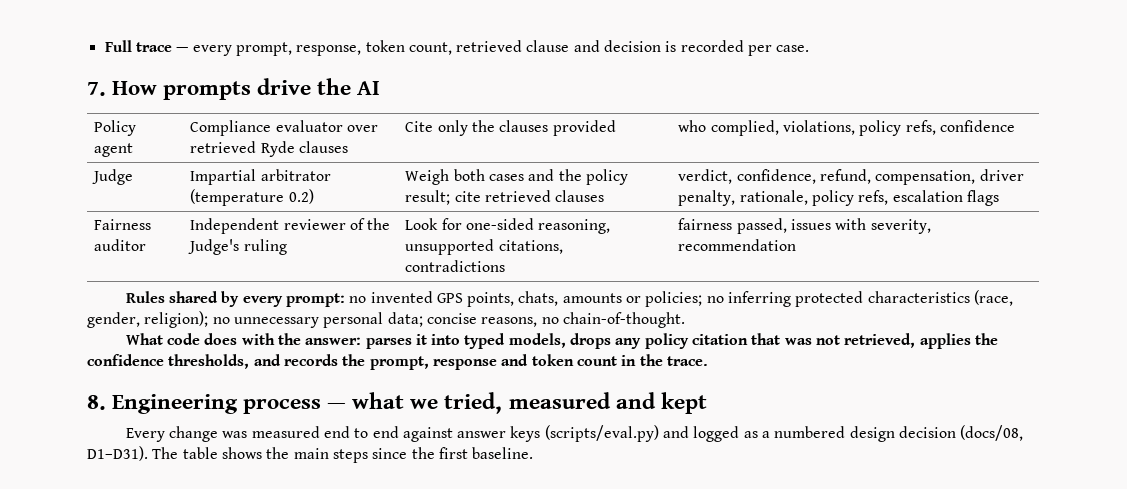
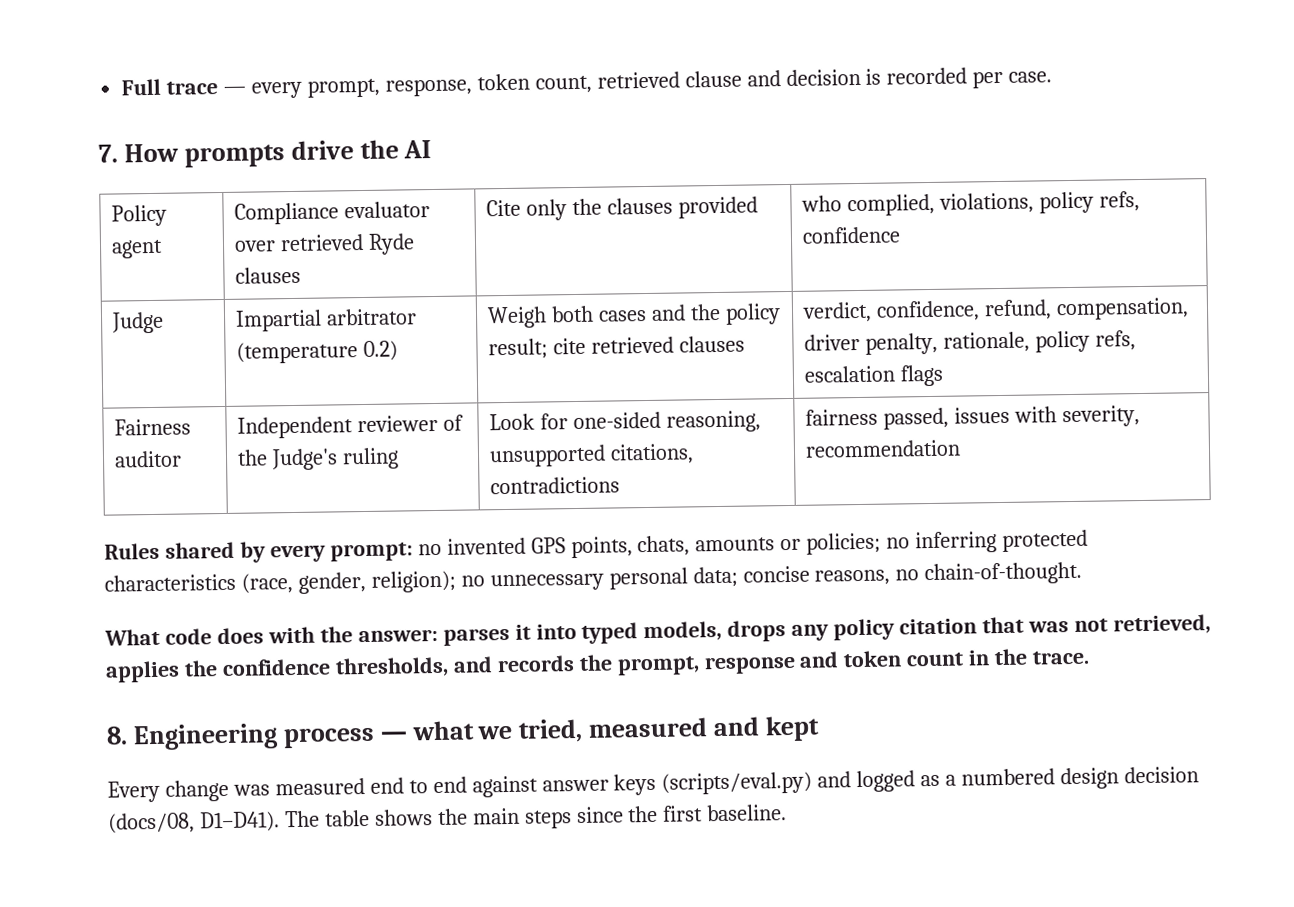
- Every change was measured end to end against answer keys (scripts/eval.py) and logged as a numbered design decision (docs/08, D1–D31).
+ Every change was measured end to end against answer keys (scripts/eval.py) and logged as a numbered design decision (docs/08, D1–D41).

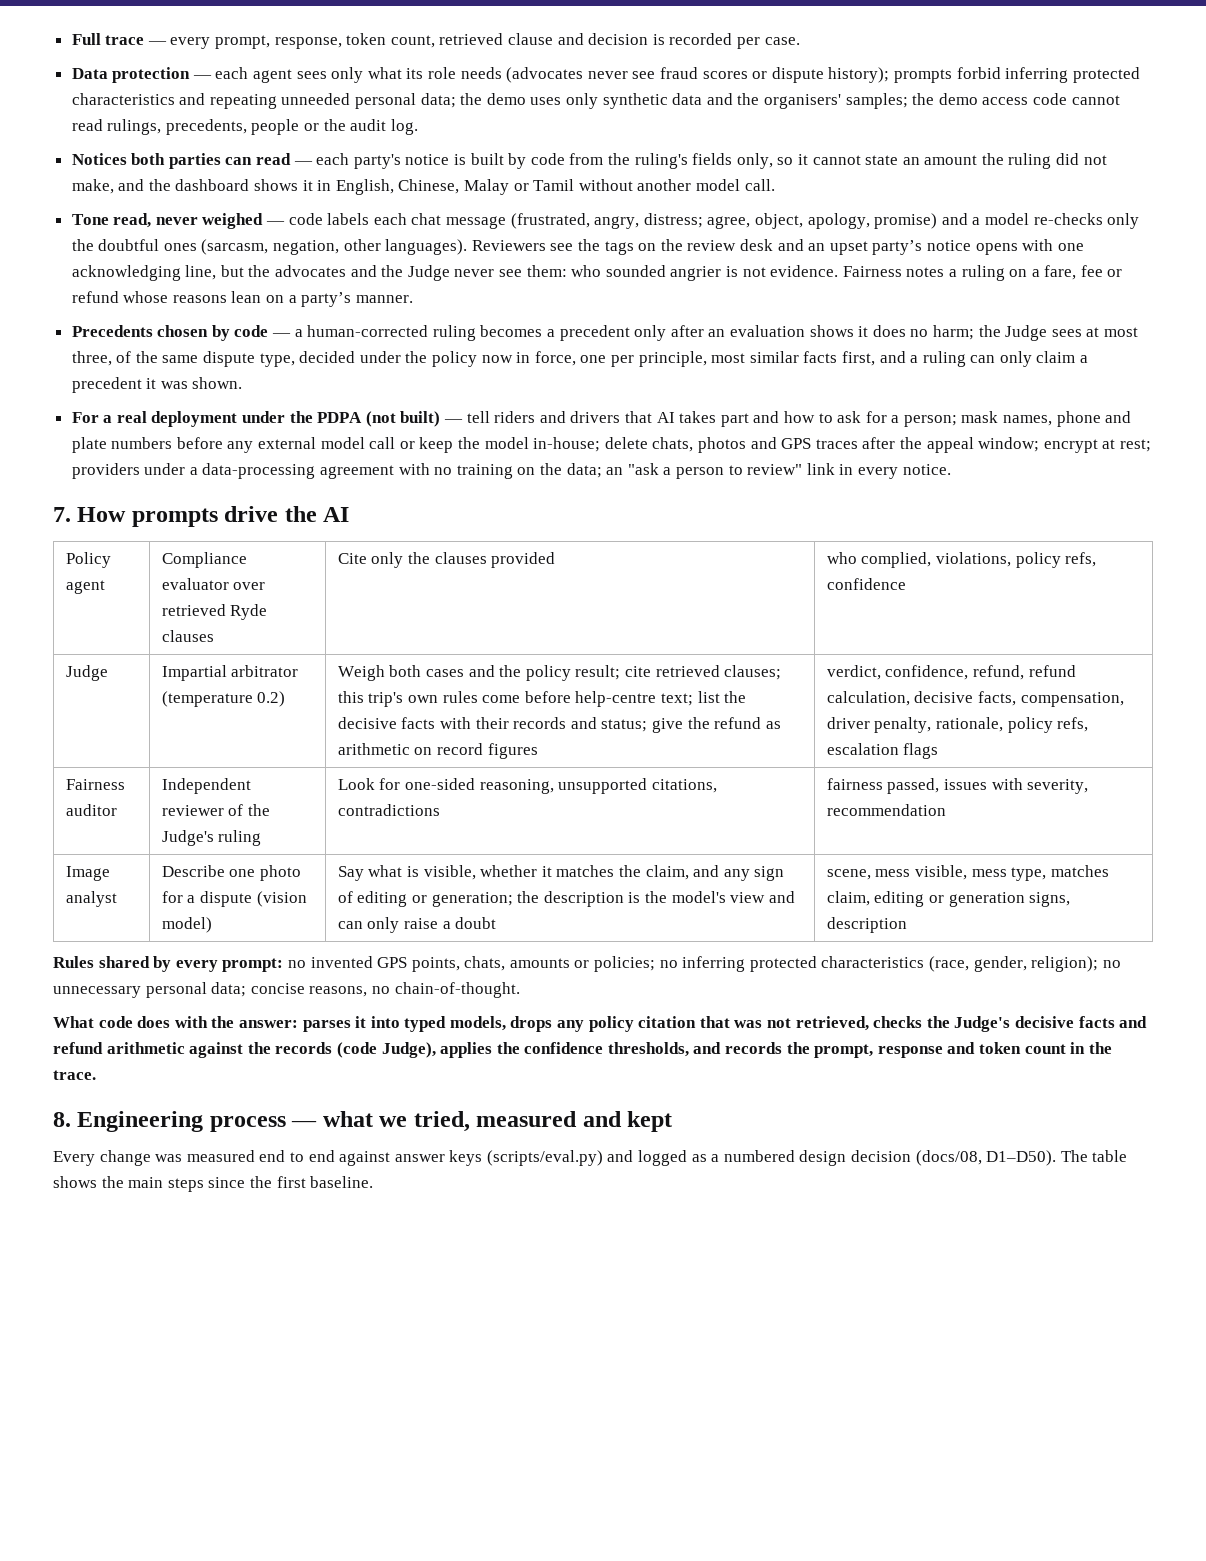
+ Data protection — each agent sees only what its role needs (advocates never see fraud scores or dispute history); prompts forbid inferring protected characteristics and repeating unneeded personal data; the demo uses only synthetic data and the organisers' samples; the demo access code cannot read rulings, precedents, people or the audit log.
+ Notices both parties can read — each party's notice is built by code from the ruling's fields only, so it cannot state an amount the ruling did not make, and the dashboard shows it in English, Chinese, Malay or Tamil without another model call.
+ Tone read, never weighed — code labels each chat message (frustrated, angry, distress; agree, object, apology, promise) and a model re-checks only the doubtful ones (sarcasm, negation, other languages). Reviewers see the tags on the review desk and an upset party’s notice opens with one acknowledging line, but the advocates and the Judge never see them: who sounded angrier is not evidence. Fairness notes a ruling on a fare, fee or refund whose reasons lean on a party’s manner.
+ Precedents chosen by code — a human-corrected ruling becomes a precedent only after an evaluation shows it does no harm; the Judge sees at most three, of the same dispute type, decided under the policy now in force, one per principle, most similar facts first, and a ruling can only claim a precedent it was shown.
+ For a real deployment under the PDPA (not built) — tell riders and drivers that AI takes part and how to ask for a person; mask names, phone and plate numbers before any external model call or keep the model in-house; delete chats, photos and GPS traces after the appeal window; encrypt at rest; providers under a data-processing agreement with no training on the data; an "ask a person to review" link in every notice.
- Weigh both cases and the policy result; cite retrieved clauses
+ Weigh both cases and the policy result; cite retrieved clauses; this trip's own rules come before help-centre text; list the decisive facts with their records and status; give the refund as arithmetic on record figures
- verdict, confidence, refund, compensation, driver penalty, rationale, policy refs, escalation flags
+ verdict, confidence, refund, refund calculation, decisive facts, compensation, driver penalty, rationale, policy refs, escalation flags
+ Image analyst | Describe one photo for a dispute (vision model) | Say what is visible, whether it matches the claim, and any sign of editing or generation; the description is the model's view and can only raise a doubt | scene, mess visible, mess type, matches claim, editing or generation signs, description
- What code does with the answer: parses it into typed models, drops any policy citation that was not retrieved, applies the confidence thresholds, and records the prompt, response and token count in the trace.
+ What code does with the answer: parses it into typed models, drops any policy citation that was not retrieved, checks the Judge's decisive facts and refund arithmetic against the records (code Judge), applies the confidence thresholds, and records the prompt, response and token count in the trace.
- Every change was measured end to end against answer keys (scripts/eval.py) and logged as a numbered design decision (docs/08, D1–D41).
+ Every change was measured end to end against answer keys (scripts/eval.py) and logged as a numbered design decision (docs/08, D1–D50).

